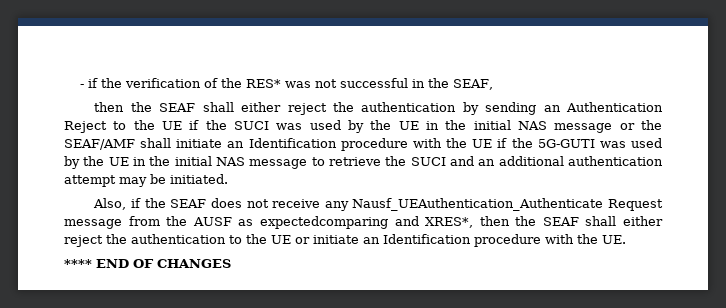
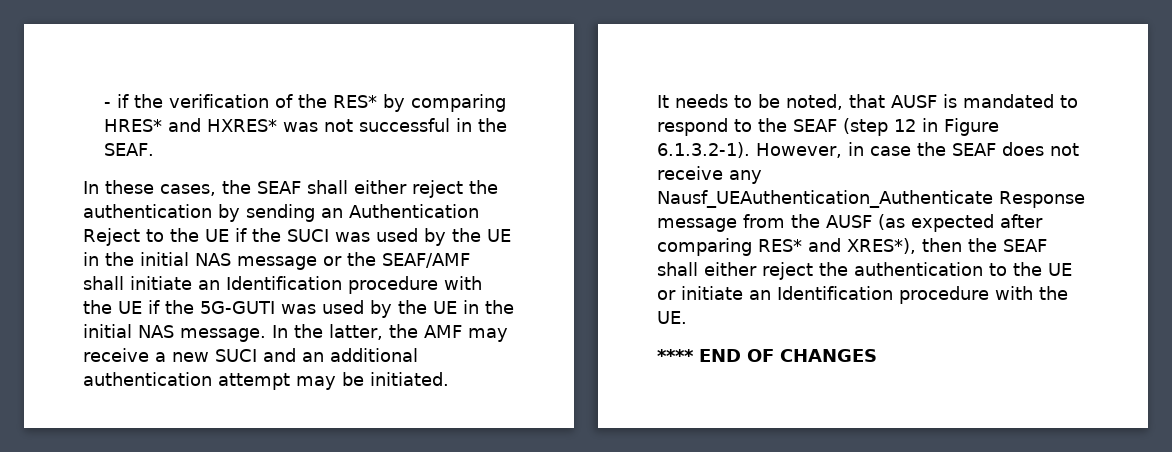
- - if the verification of the RES* was not successful in the SEAF,
- then the SEAF shall either reject the authentication by sending an Authentication Reject to the UE if the SUCI was used by the UE in the initial NAS message or the SEAF/AMF shall initiate an Identification procedure with the UE if the 5G-GUTI was used by the UE in the initial NAS message to retrieve the SUCI and an additional authentication attempt may be initiated.
+ - if the verification of the RES* by comparing HRES* and HXRES* was not successful in the SEAF.
+ In these cases, the SEAF shall either reject the authentication by sending an Authentication Reject to the UE if the SUCI was used by the UE in the initial NAS message or the SEAF/AMF shall initiate an Identification procedure with the UE if the 5G-GUTI was used by the UE in the initial NAS message. In the latter, the AMF may receive a new SUCI and an additional authentication attempt may be initiated.
- Also, if the SEAF does not receive any Nausf_UEAuthentication_Authenticate Request message from the AUSF as expectedcomparing and XRES*, then the SEAF shall either reject the authentication to the UE or initiate an Identification procedure with the UE.
+ It needs to be noted, that AUSF is mandated to respond to the SEAF (step 12 in Figure 6.1.3.2-1). However, in case the SEAF does not receive any Nausf_UEAuthentication_Authenticate Response message from the AUSF (as expected after comparing RES* and XRES*), then the SEAF shall either reject the authentication to the UE or initiate an Identification procedure with the UE.

